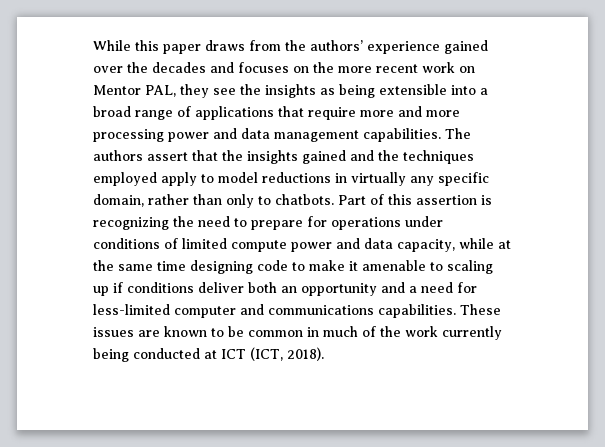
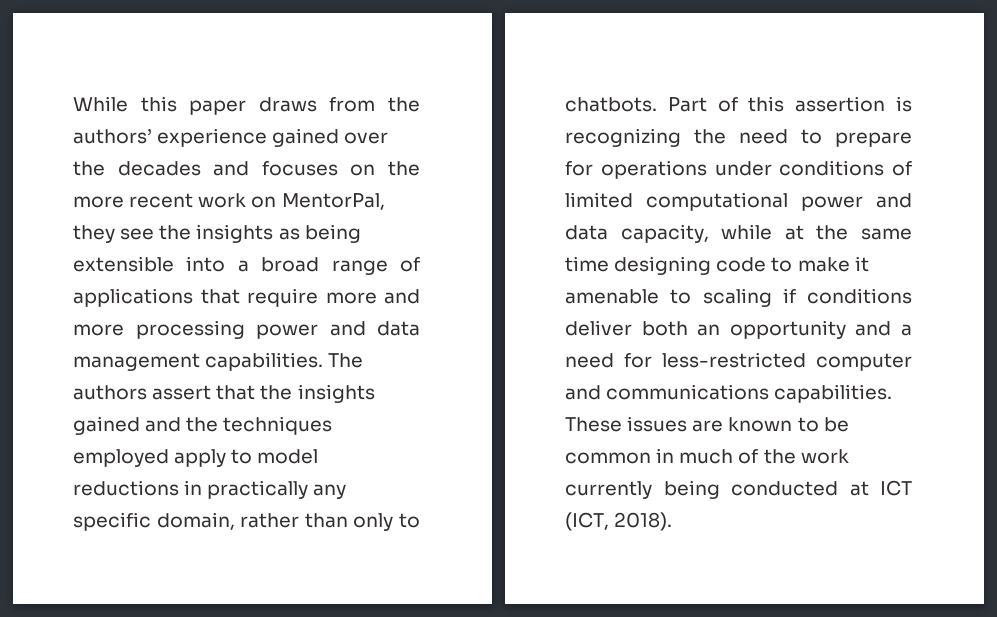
- While this paper draws from the authors’ experience gained over the decades and focuses on the more recent work on Mentor PAL, they see the insights as being extensible into a broad range of applications that require more and more processing power and data management capabilities.
+ While this paper draws from the authors’ experience gained over the decades and focuses on the more recent work on MentorPal, they see the insights as being extensible into a broad range of applications that require more and more processing power and data management capabilities.
- The authors assert that the insights gained and the techniques employed apply to model reductions in virtually any specific domain, rather than only to chatbots.
+ The authors assert that the insights gained and the techniques employed apply to model reductions in practically any specific domain, rather than only to chatbots.
- Part of this assertion is recognizing the need to prepare for operations under conditions of limited compute power and data capacity, while at the same time designing code to make it amenable to scaling up if conditions deliver both an opportunity and a need for less-limited computer and communications capabilities.
+ Part of this assertion is recognizing the need to prepare for operations under conditions of limited computational power and data capacity, while at the same time designing code to make it amenable to scaling if conditions deliver both an opportunity and a need for less-restricted computer and communications capabilities.

